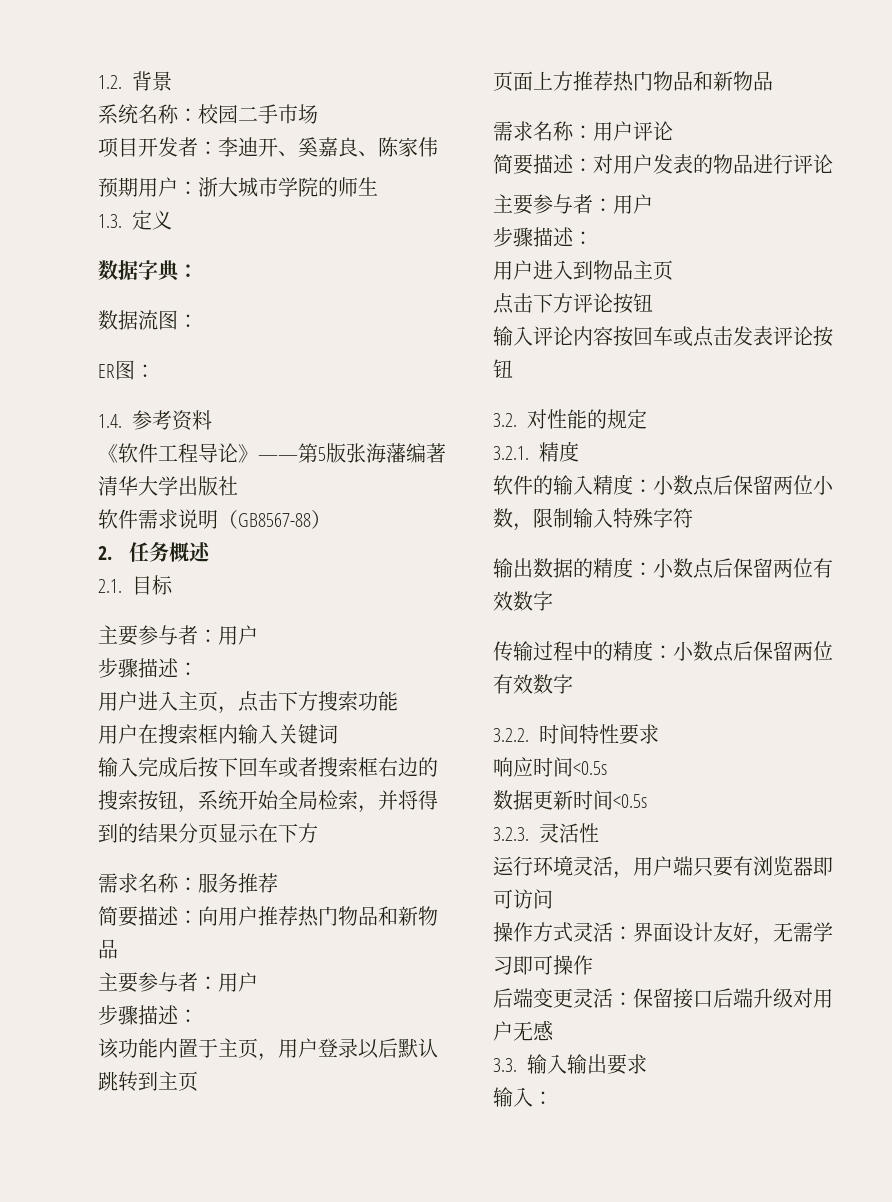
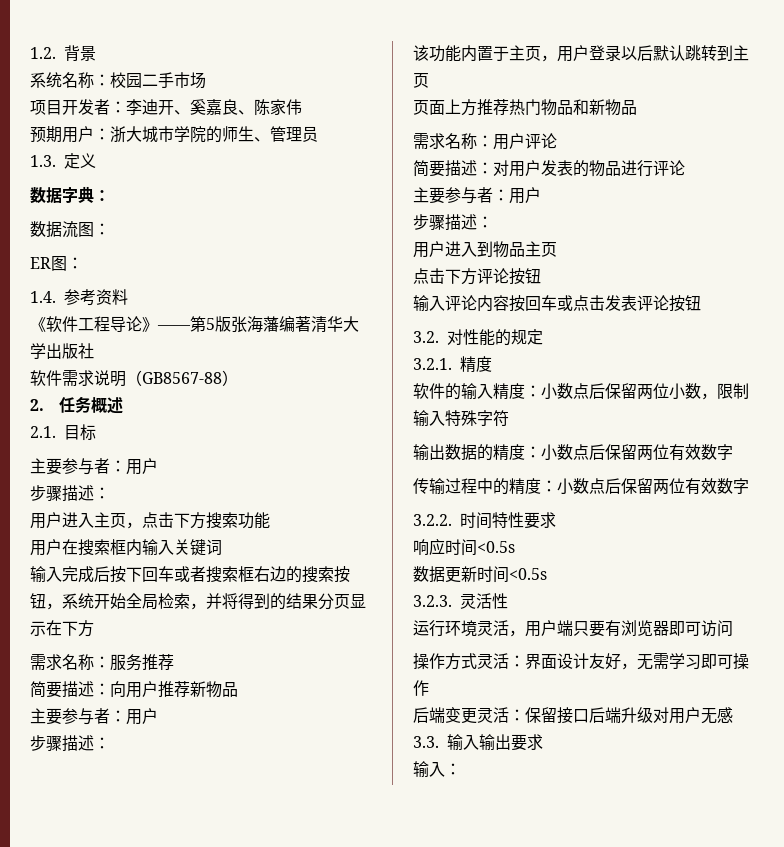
- 预期用户：浙大城市学院的师生
+ 预期用户：浙大城市学院的师生、管理员
- 简要描述：向用户推荐热门物品和新物品
+ 简要描述：向用户推荐新物品

